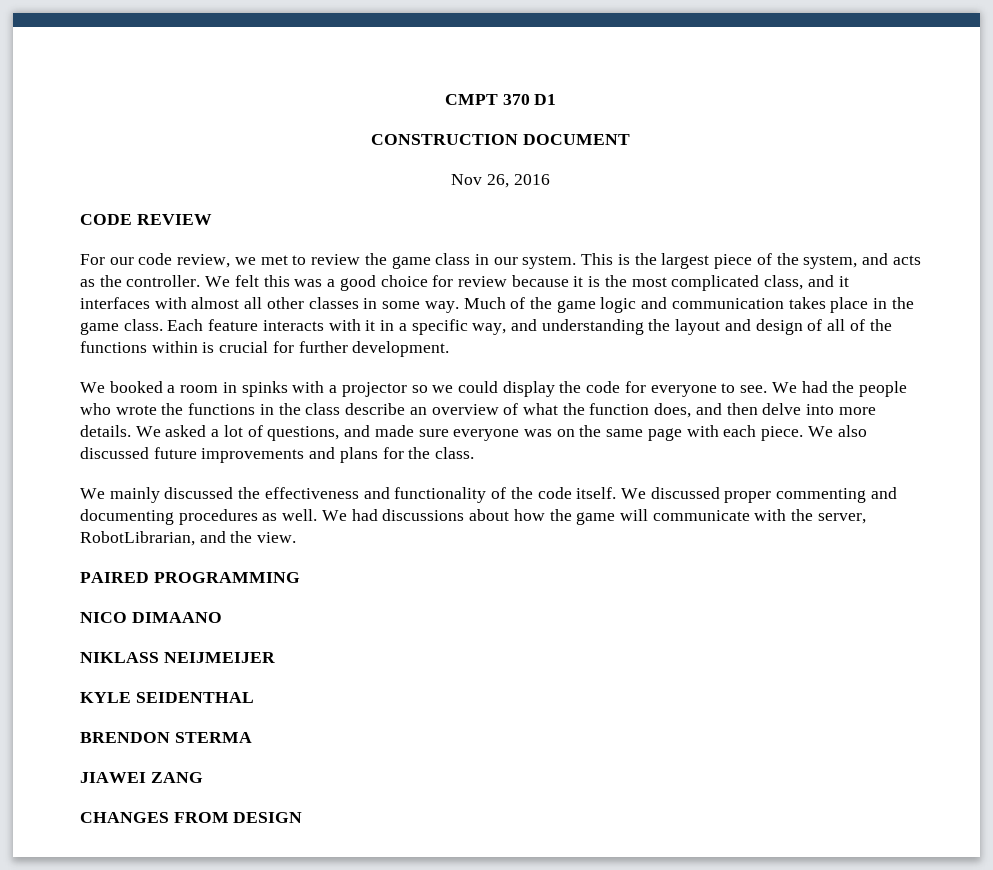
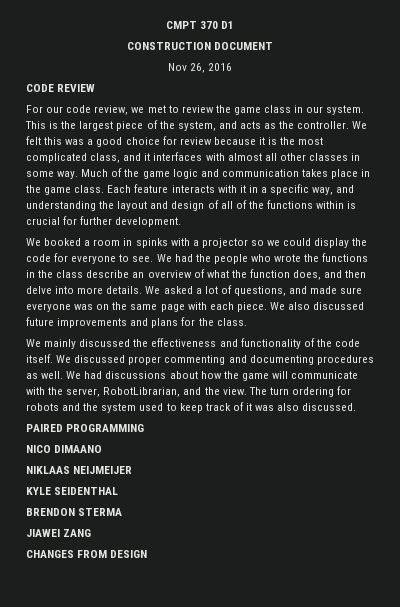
+ The turn ordering for robots and the system used to keep track of it was also discussed.
- NIKLASS NEIJMEIJER
+ NIKLAAS NEIJMEIJER

